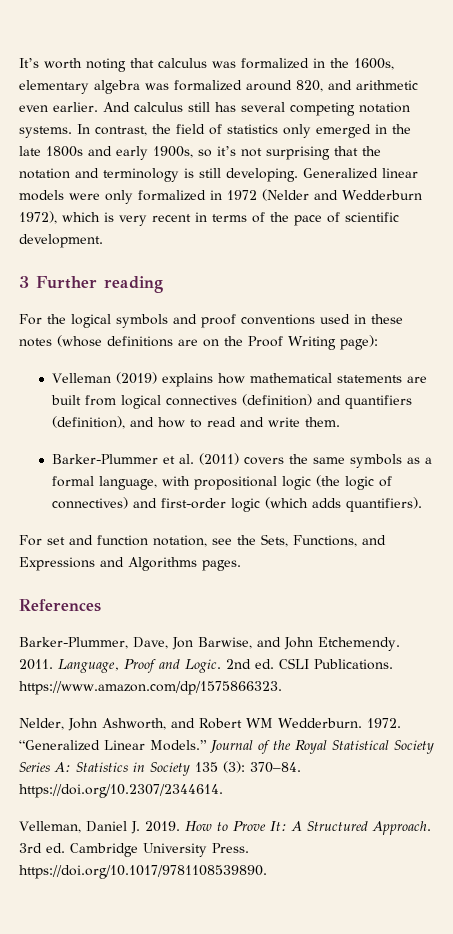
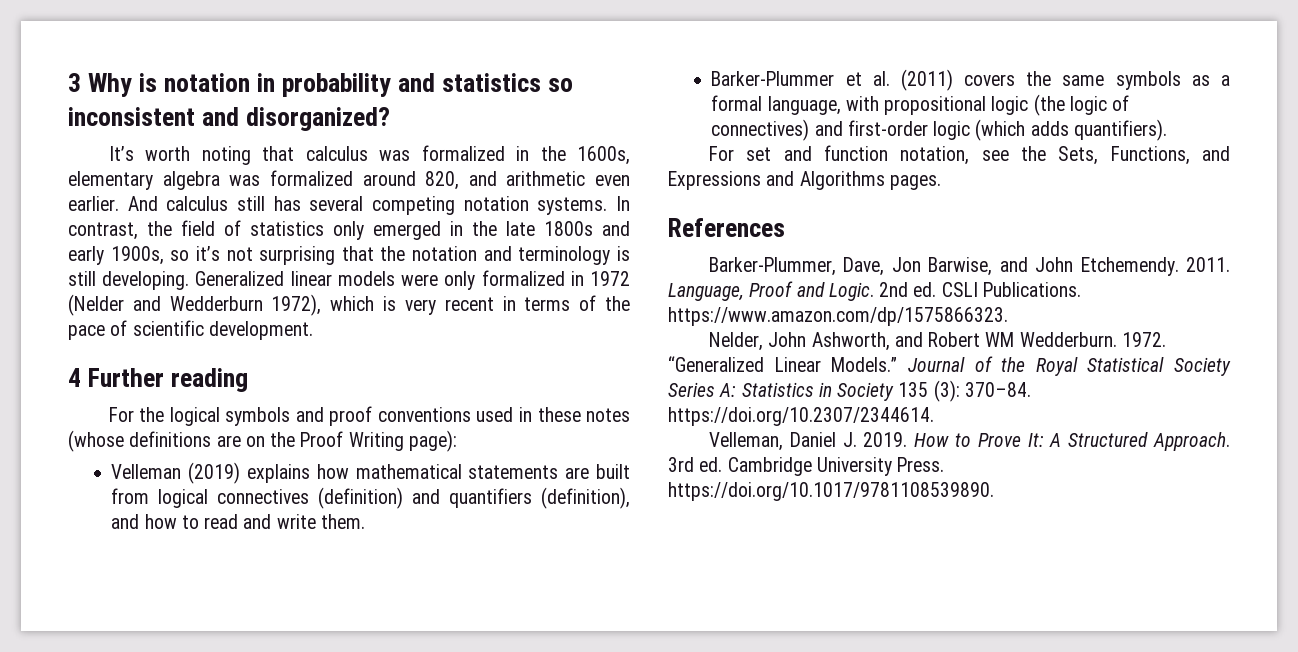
+ 3 Why is notation in probability and statistics so inconsistent and disorganized?
- 3 Further reading
+ 4 Further reading

